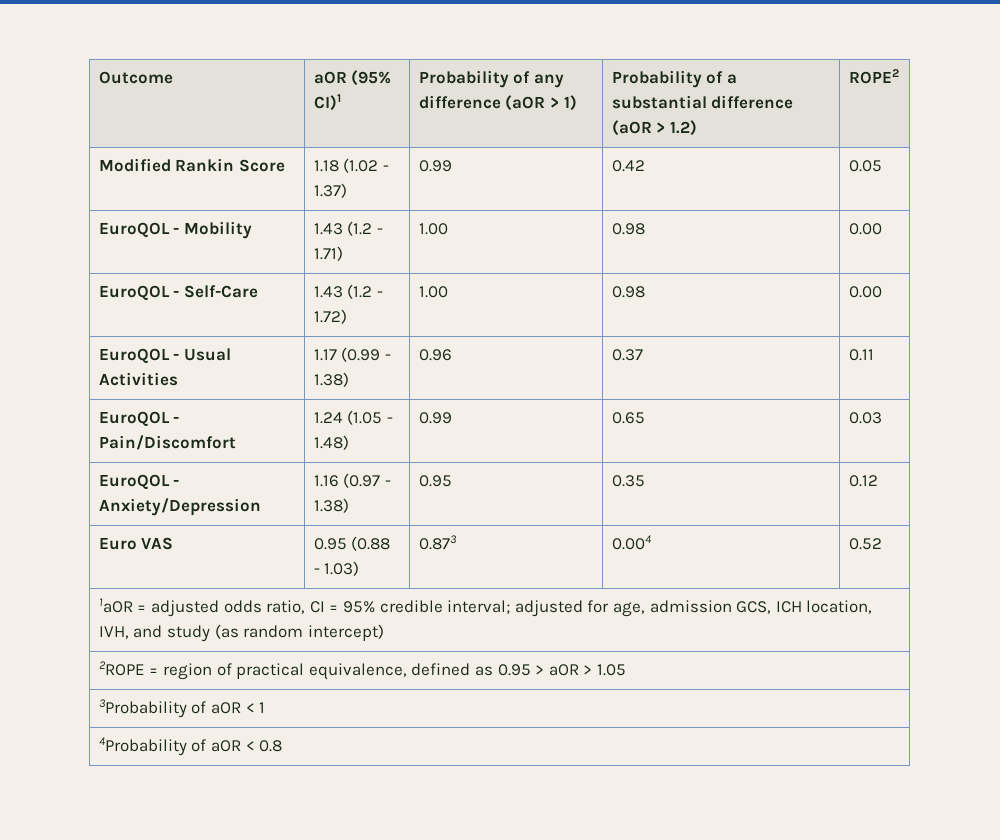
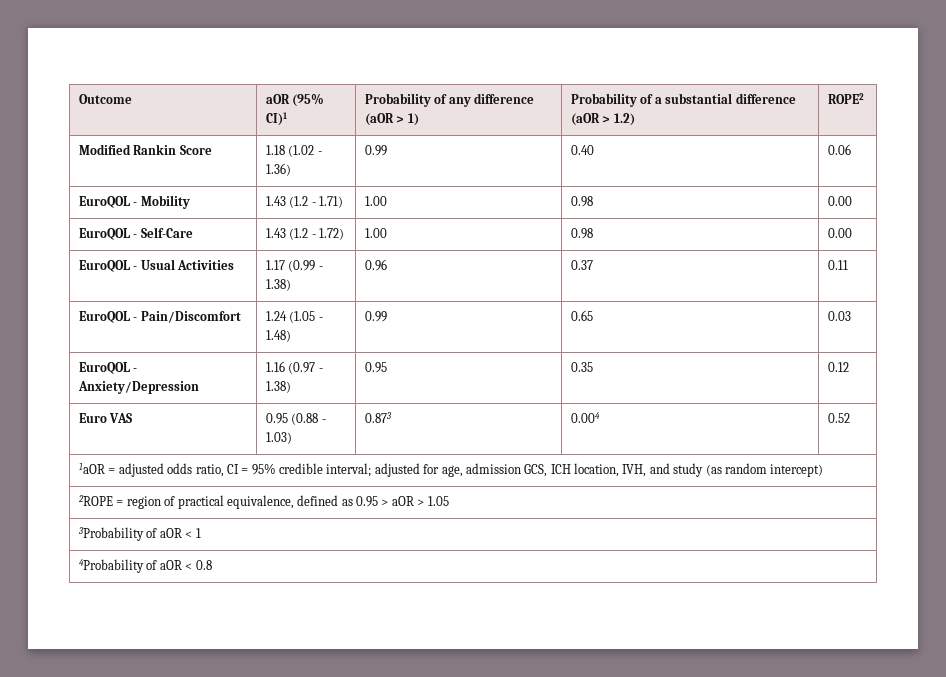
- Modified Rankin Score | 1.18 (1.02 - 1.37) | 0.99 | 0.42 | 0.05
+ Modified Rankin Score | 1.18 (1.02 - 1.36) | 0.99 | 0.40 | 0.06

